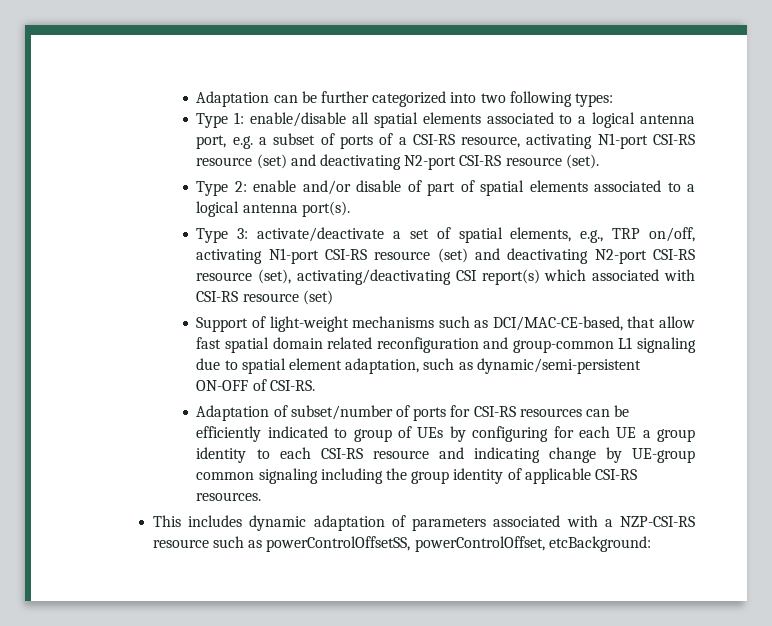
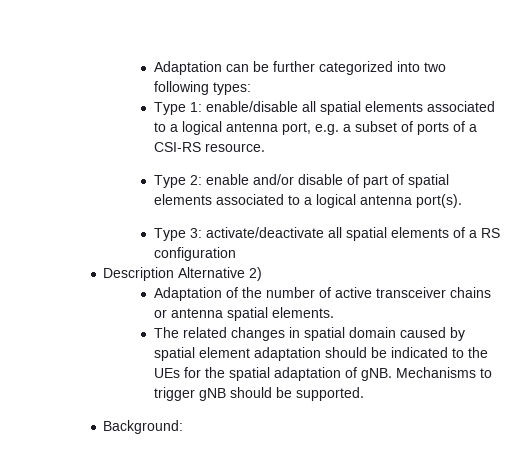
- Type 1: enable/disable all spatial elements associated to a logical antenna port, e.g. a subset of ports of a CSI-RS resource, activating N1-port CSI-RS resource (set) and deactivating N2-port CSI-RS resource (set).
+ Type 1: enable/disable all spatial elements associated to a logical antenna port, e.g. a subset of ports of a CSI-RS resource.
- Type 3: activate/deactivate a set of spatial elements, e.g., TRP on/off, activating N1-port CSI-RS resource (set) and deactivating N2-port CSI-RS resource (set), activating/deactivating CSI report(s) which associated with CSI-RS resource (set)
- Support of light-weight mechanisms such as DCI/MAC-CE-based, that allow fast spatial domain related reconfiguration and group-common L1 signaling due to spatial element adaptation, such as dynamic/semi-persistent ON-OFF of CSI-RS.
- Adaptation of subset/number of ports for CSI-RS resources can be efficiently indicated to group of UEs by configuring for each UE a group identity to each CSI-RS resource and indicating change by UE-group common signaling including the group identity of applicable CSI-RS resources.
- This includes dynamic adaptation of parameters associated with a NZP-CSI-RS resource such as powerControlOffsetSS, powerControlOffset, etcBackground:
+ Type 3: activate/deactivate all spatial elements of a RS configuration
+ Description Alternative 2)
+ Adaptation of the number of active transceiver chains or antenna spatial elements.
+ The related changes in spatial domain caused by spatial element adaptation should be indicated to the UEs for the spatial adaptation of gNB. Mechanisms to trigger gNB should be supported.
+ Background:

